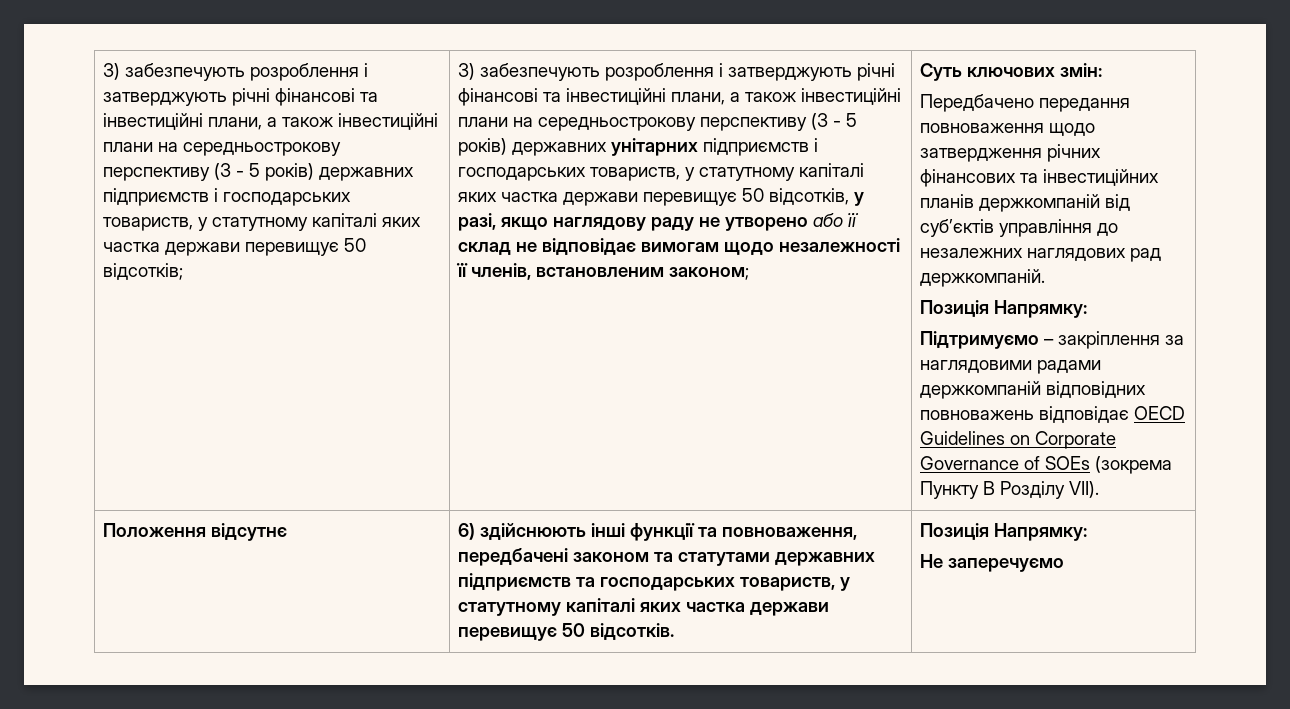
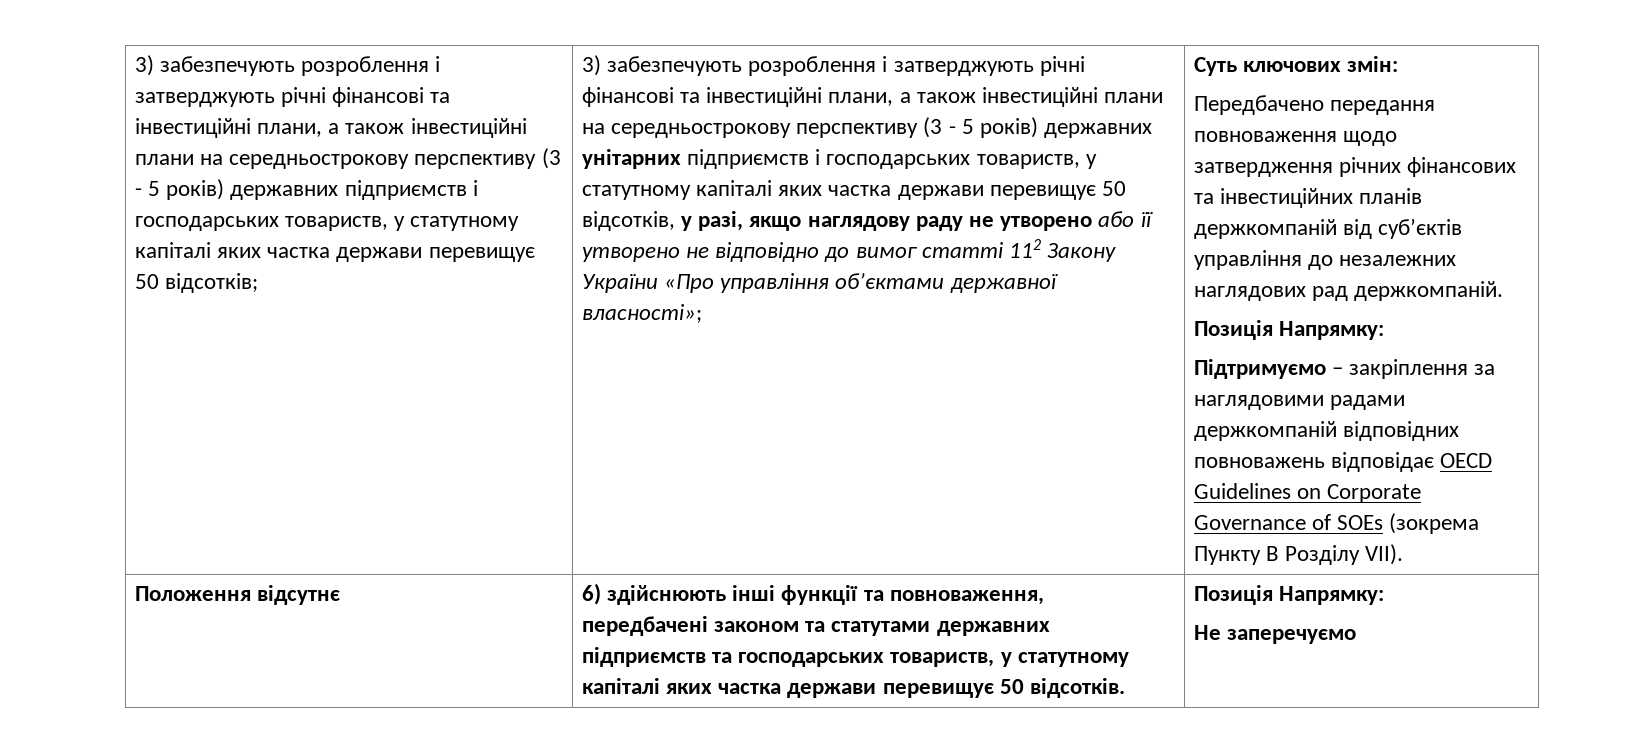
- 3) забезпечують розроблення і затверджують річні фінансові та інвестиційні плани, а також інвестиційні плани на середньострокову перспективу (3 - 5 років) державних унітарних підприємств і господарських товариств, у статутному капіталі яких частка держави перевищує 50 відсотків, у разі, якщо наглядову раду не утворено або її склад не відповідає вимогам щодо незалежності її членів, встановленим законом;
+ 3) забезпечують розроблення і затверджують річні фінансові та інвестиційні плани, а також інвестиційні плани на середньострокову перспективу (3 - 5 років) державних унітарних підприємств і господарських товариств, у статутному капіталі яких частка держави перевищує 50 відсотків, у разі, якщо наглядову раду не утворено або її утворено не відповідно до вимог статті 112 Закону України «Про управління об’єктами державної власності»;

